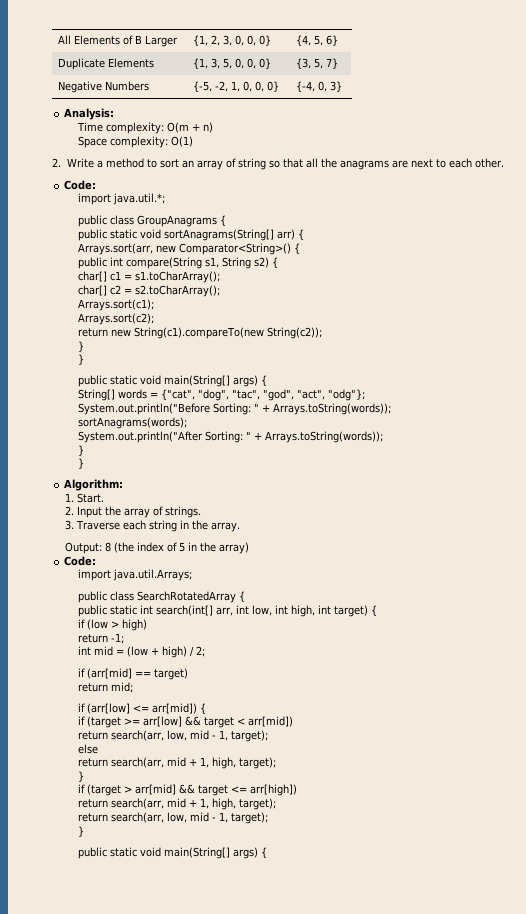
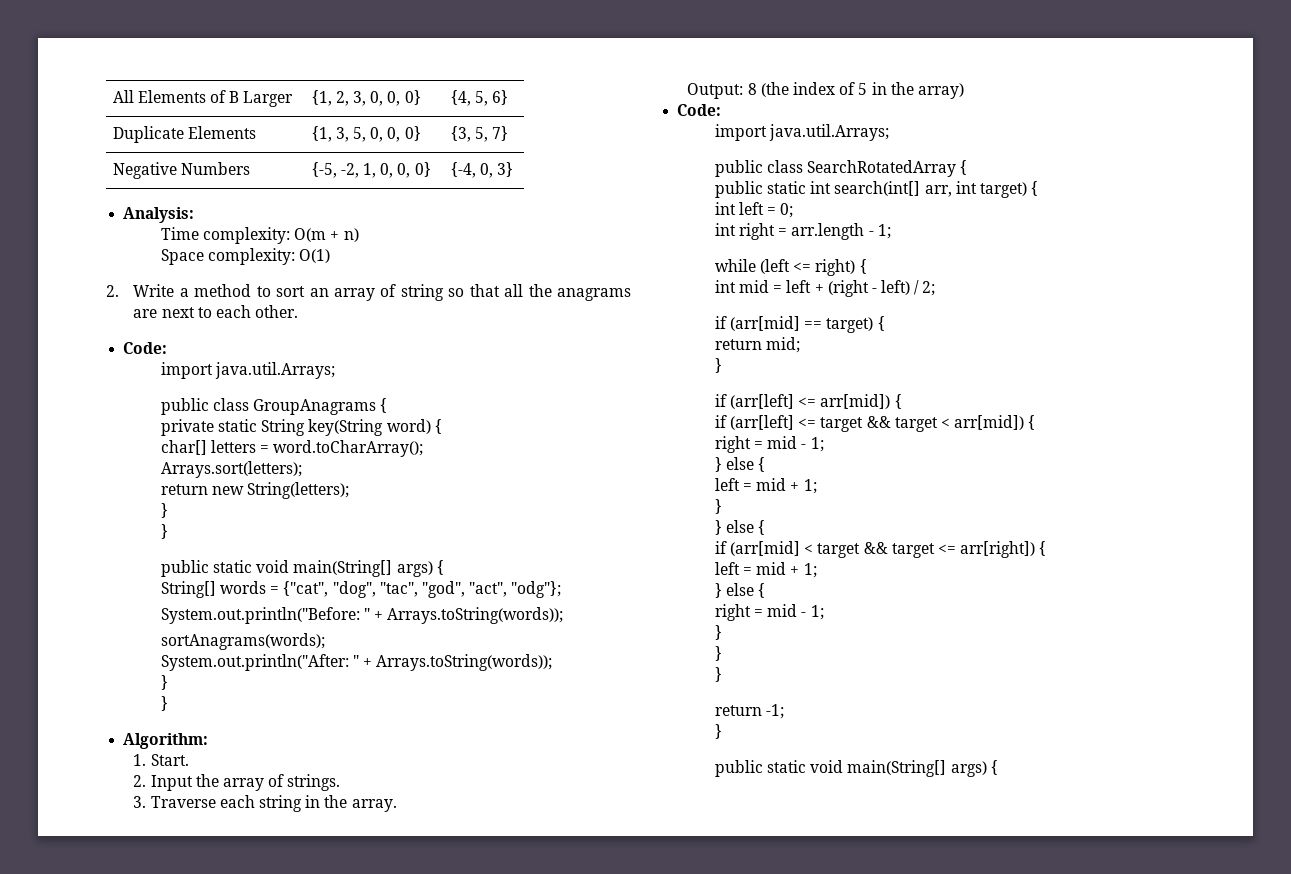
  2. Write a method to sort an array of string so that all the anagrams are next to each other.
  Code:
- import java.util.*;
+ import java.util.Arrays;
- public static void sortAnagrams(String[] arr) {
- Arrays.sort(arr, new Comparator<String>() {
- public int compare(String s1, String s2) {
- char[] c1 = s1.toCharArray();
- char[] c2 = s2.toCharArray();
- Arrays.sort(c1);
- Arrays.sort(c2);
+ private static String key(String word) {
+ char[] letters = word.toCharArray();
+ Arrays.sort(letters);
- return new String(c1).compareTo(new String(c2));
+ return new String(letters);
- System.out.println("Before Sorting: " + Arrays.toString(words));
+ System.out.println("Before: " + Arrays.toString(words));
- System.out.println("After Sorting: " + Arrays.toString(words));
+ System.out.println("After: " + Arrays.toString(words));
- public static int search(int[] arr, int low, int high, int target) {
- if (low > high)
- return -1;
- int mid = (low + high) / 2;
+ public static int search(int[] arr, int target) {
+ int left = 0;
+ int right = arr.length - 1;
+ while (left <= right) {
+ int mid = left + (right - left) / 2;
- if (arr[mid] == target)
+ if (arr[mid] == target) {
  return mid;
- if (arr[low] <= arr[mid]) {
+ }
+ if (arr[left] <= arr[mid]) {
- if (target >= arr[low] && target < arr[mid])
- return search(arr, low, mid - 1, target);
- else
- return search(arr, mid + 1, high, target);
+ if (arr[left] <= target && target < arr[mid]) {
+ right = mid - 1;
+ } else {
+ left = mid + 1;
  }
- if (target > arr[mid] && target <= arr[high])
- return search(arr, mid + 1, high, target);
- return search(arr, low, mid - 1, target);
+ } else {
+ if (arr[mid] < target && target <= arr[right]) {
+ left = mid + 1;
+ } else {
+ right = mid - 1;
+ }
+ }
+ }
+ return -1;

